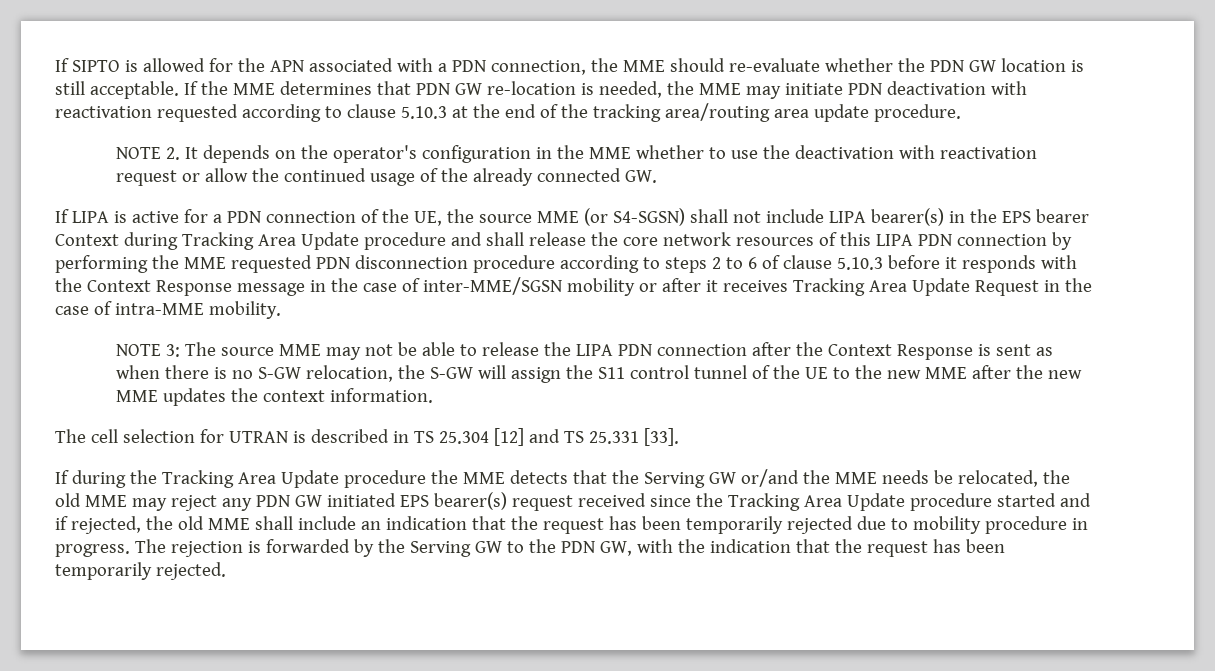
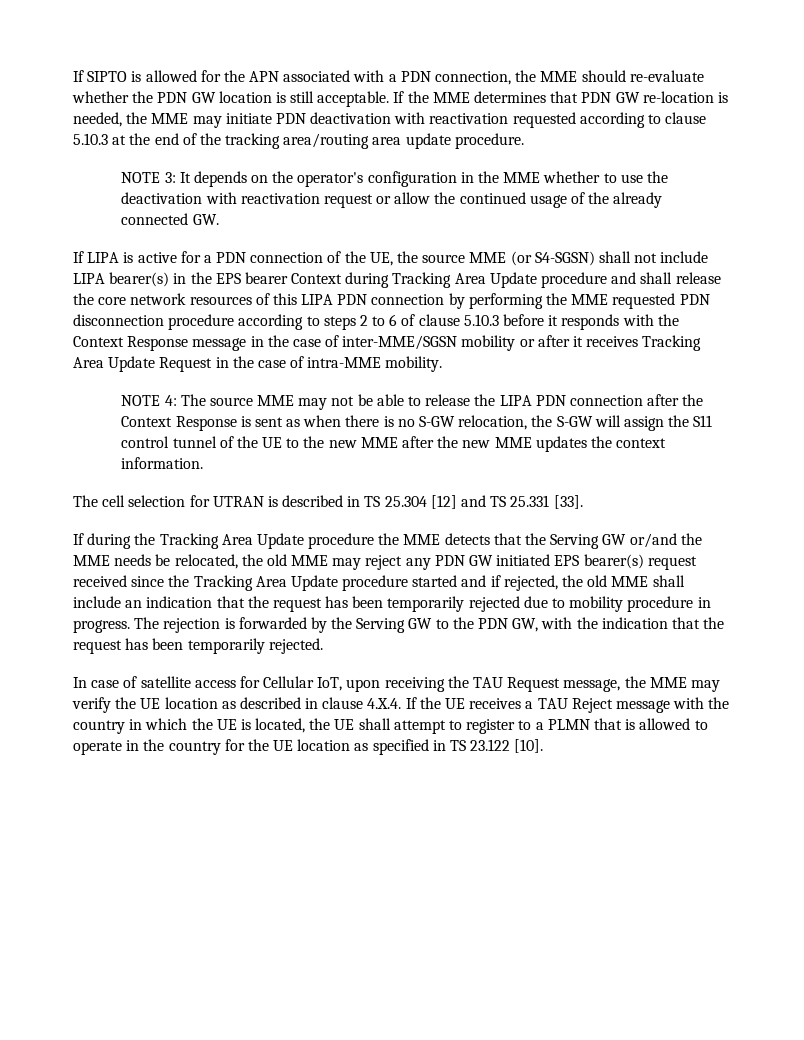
- NOTE 2. It depends on the operator's configuration in the MME whether to use the deactivation with reactivation request or allow the continued usage of the already connected GW.
+ NOTE 3: It depends on the operator's configuration in the MME whether to use the deactivation with reactivation request or allow the continued usage of the already connected GW.
- NOTE 3: The source MME may not be able to release the LIPA PDN connection after the Context Response is sent as when there is no S-GW relocation, the S-GW will assign the S11 control tunnel of the UE to the new MME after the new MME updates the context information.
+ NOTE 4: The source MME may not be able to release the LIPA PDN connection after the Context Response is sent as when there is no S-GW relocation, the S-GW will assign the S11 control tunnel of the UE to the new MME after the new MME updates the context information.
+ In case of satellite access for Cellular IoT, upon receiving the TAU Request message, the MME may verify the UE location as described in clause 4.X.4. If the UE receives a TAU Reject message with the country in which the UE is located, the UE shall attempt to register to a PLMN that is allowed to operate in the country for the UE location as specified in TS 23.122 [10].

